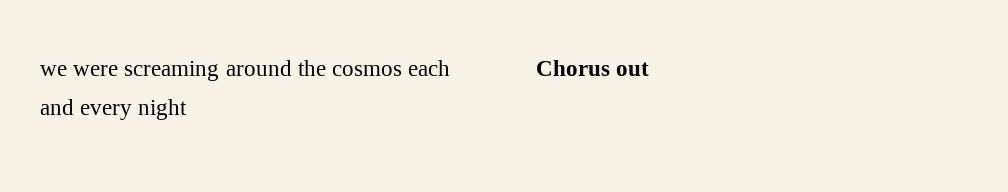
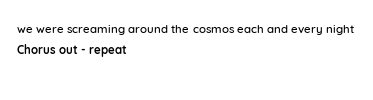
- Chorus out
+ Chorus out - repeat

